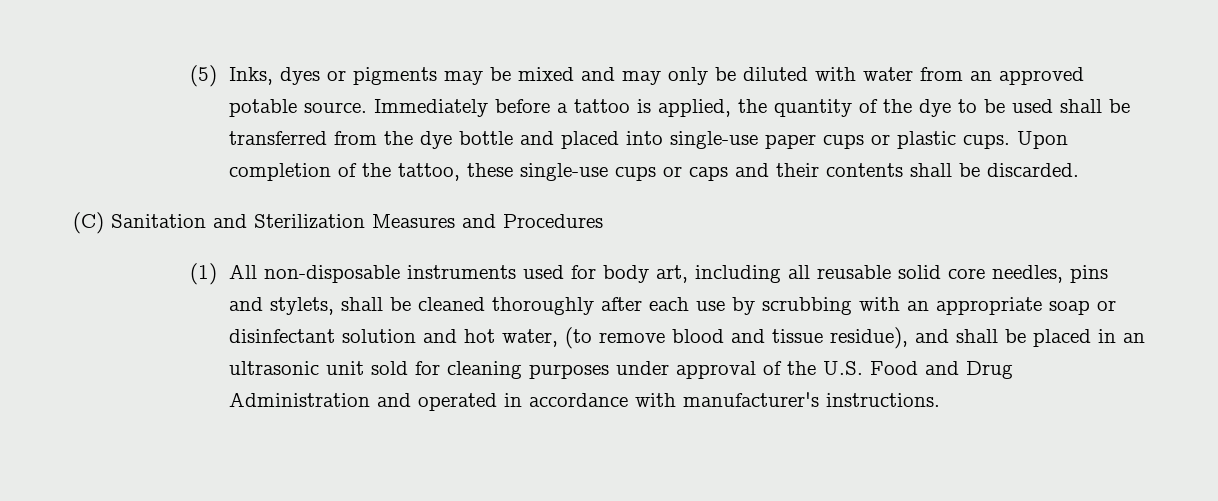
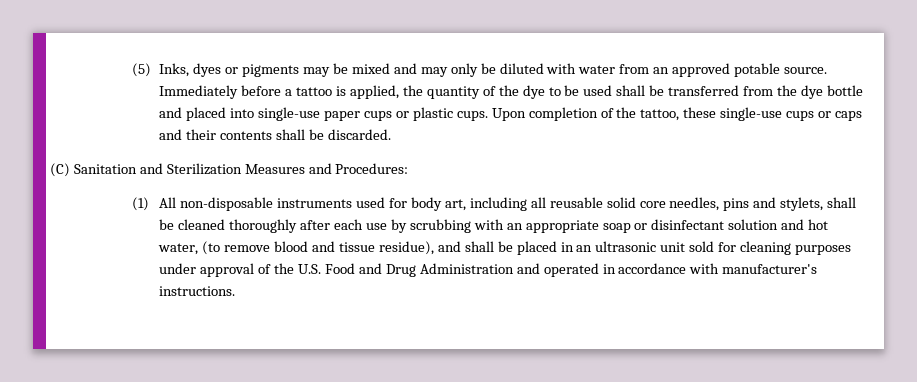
- (C) Sanitation and Sterilization Measures and Procedures
+ (C) Sanitation and Sterilization Measures and Procedures:

